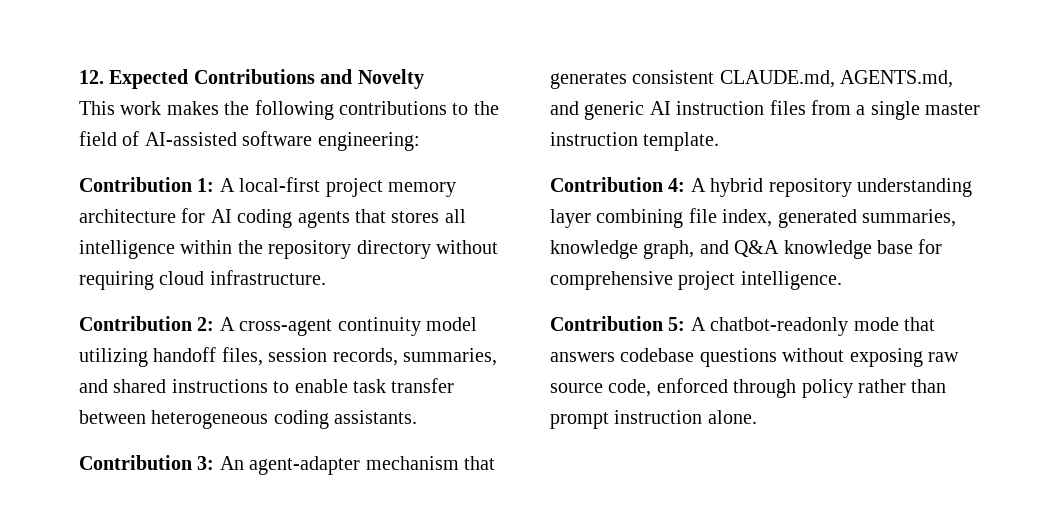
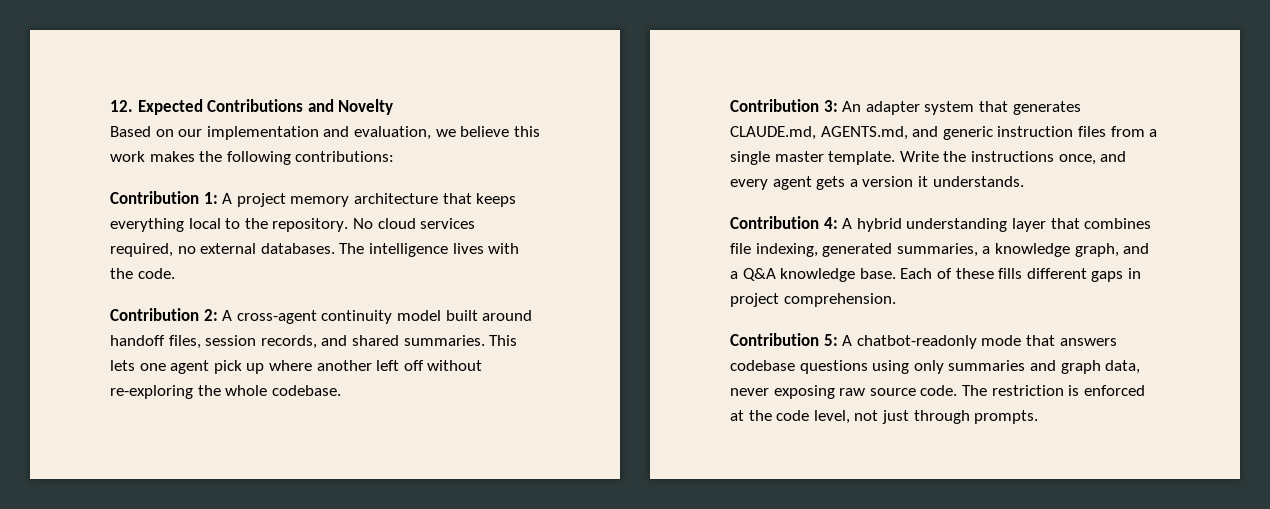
- This work makes the following contributions to the field of AI-assisted software engineering:
+ Based on our implementation and evaluation, we believe this work makes the following contributions:
- Contribution 1: A local-first project memory architecture for AI coding agents that stores all intelligence within the repository directory without requiring cloud infrastructure.
+ Contribution 1: A project memory architecture that keeps everything local to the repository. No cloud services required, no external databases. The intelligence lives with the code.
- Contribution 2: A cross-agent continuity model utilizing handoff files, session records, summaries, and shared instructions to enable task transfer between heterogeneous coding assistants.
+ Contribution 2: A cross-agent continuity model built around handoff files, session records, and shared summaries. This lets one agent pick up where another left off without re-exploring the whole codebase.
- Contribution 3: An agent-adapter mechanism that generates consistent CLAUDE.md, AGENTS.md, and generic AI instruction files from a single master instruction template.
+ Contribution 3: An adapter system that generates CLAUDE.md, AGENTS.md, and generic instruction files from a single master template. Write the instructions once, and every agent gets a version it understands.
- Contribution 4: A hybrid repository understanding layer combining file index, generated summaries, knowledge graph, and Q&A knowledge base for comprehensive project intelligence.
+ Contribution 4: A hybrid understanding layer that combines file indexing, generated summaries, a knowledge graph, and a Q&A knowledge base. Each of these fills different gaps in project comprehension.
- Contribution 5: A chatbot-readonly mode that answers codebase questions without exposing raw source code, enforced through policy rather than prompt instruction alone.
+ Contribution 5: A chatbot-readonly mode that answers codebase questions using only summaries and graph data, never exposing raw source code. The restriction is enforced at the code level, not just through prompts.

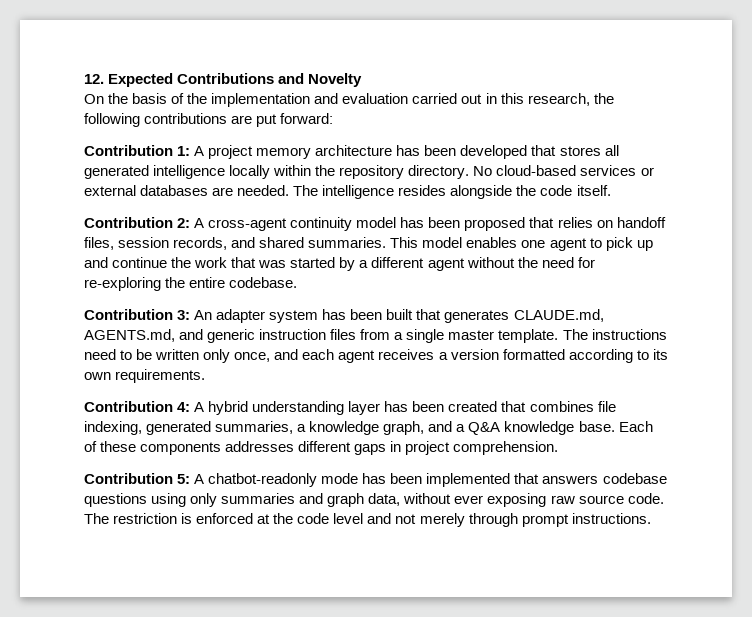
- Based on our implementation and evaluation, we believe this work makes the following contributions:
+ On the basis of the implementation and evaluation carried out in this research, the following contributions are put forward:
- Contribution 1: A project memory architecture that keeps everything local to the repository. No cloud services required, no external databases. The intelligence lives with the code.
+ Contribution 1: A project memory architecture has been developed that stores all generated intelligence locally within the repository directory. No cloud-based services or external databases are needed. The intelligence resides alongside the code itself.
- Contribution 2: A cross-agent continuity model built around handoff files, session records, and shared summaries.
+ Contribution 2: A cross-agent continuity model has been proposed that relies on handoff files, session records, and shared summaries.
- This lets one agent pick up where another left off without re-exploring the whole codebase.
+ This model enables one agent to pick up and continue the work that was started by a different agent without the need for re-exploring the entire codebase.
- Contribution 3: An adapter system that generates CLAUDE.md, AGENTS.md, and generic instruction files from a single master template.
+ Contribution 3: An adapter system has been built that generates CLAUDE.md, AGENTS.md, and generic instruction files from a single master template.
- Write the instructions once, and every agent gets a version it understands.
+ The instructions need to be written only once, and each agent receives a version formatted according to its own requirements.
- Contribution 4: A hybrid understanding layer that combines file indexing, generated summaries, a knowledge graph, and a Q&A knowledge base.
+ Contribution 4: A hybrid understanding layer has been created that combines file indexing, generated summaries, a knowledge graph, and a Q&A knowledge base.
- Each of these fills different gaps in project comprehension.
+ Each of these components addresses different gaps in project comprehension.
- Contribution 5: A chatbot-readonly mode that answers codebase questions using only summaries and graph data, never exposing raw source code.
+ Contribution 5: A chatbot-readonly mode has been implemented that answers codebase questions using only summaries and graph data, without ever exposing raw source code.
- The restriction is enforced at the code level, not just through prompts.
+ The restriction is enforced at the code level and not merely through prompt instructions.

